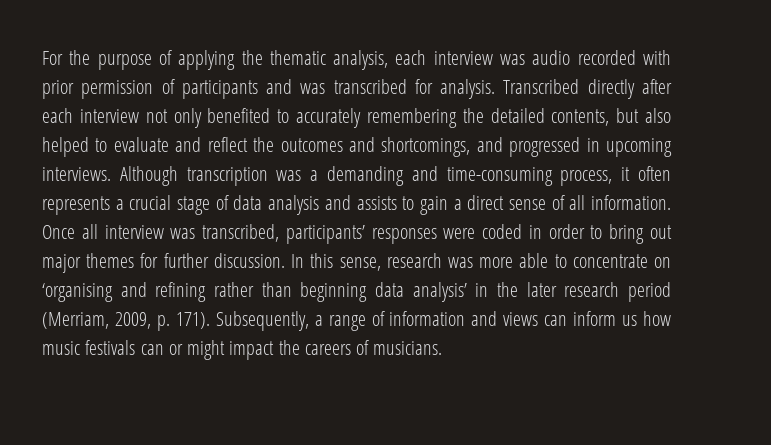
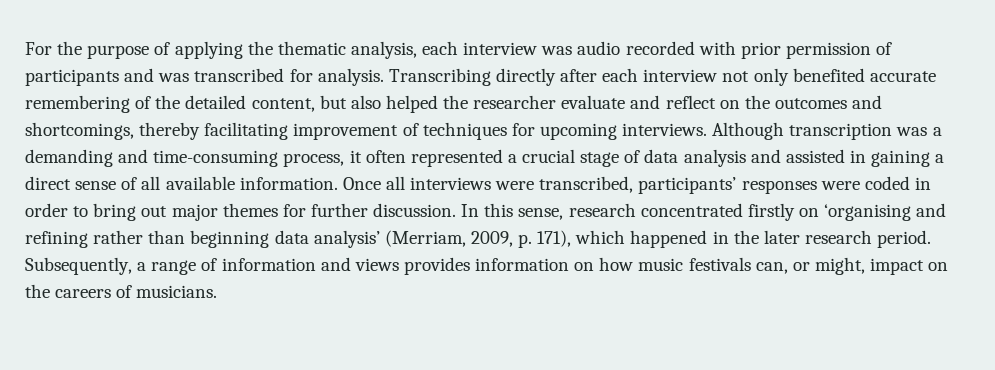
- Transcribed directly after each interview not only benefited to accurately remembering the detailed contents, but also helped to evaluate and reflect the outcomes and shortcomings, and progressed in upcoming interviews.
+ Transcribing directly after each interview not only benefited accurate remembering of the detailed content, but also helped the researcher evaluate and reflect on the outcomes and shortcomings, thereby facilitating improvement of techniques for upcoming interviews.
- Although transcription was a demanding and time-consuming process, it often represents a crucial stage of data analysis and assists to gain a direct sense of all information.
+ Although transcription was a demanding and time-consuming process, it often represented a crucial stage of data analysis and assisted in gaining a direct sense of all available information.
- Once all interview was transcribed, participants’ responses were coded in order to bring out major themes for further discussion.
+ Once all interviews were transcribed, participants’ responses were coded in order to bring out major themes for further discussion.
- In this sense, research was more able to concentrate on ‘organising and refining rather than beginning data analysis’ in the later research period (Merriam, 2009, p. 171).
+ In this sense, research concentrated firstly on ‘organising and refining rather than beginning data analysis’ (Merriam, 2009, p. 171), which happened in the later research period.
- Subsequently, a range of information and views can inform us how music festivals can or might impact the careers of musicians.
+ Subsequently, a range of information and views provides information on how music festivals can, or might, impact on the careers of musicians.

